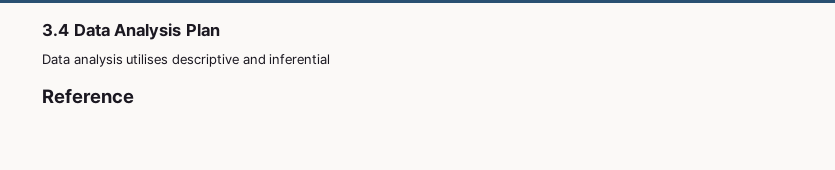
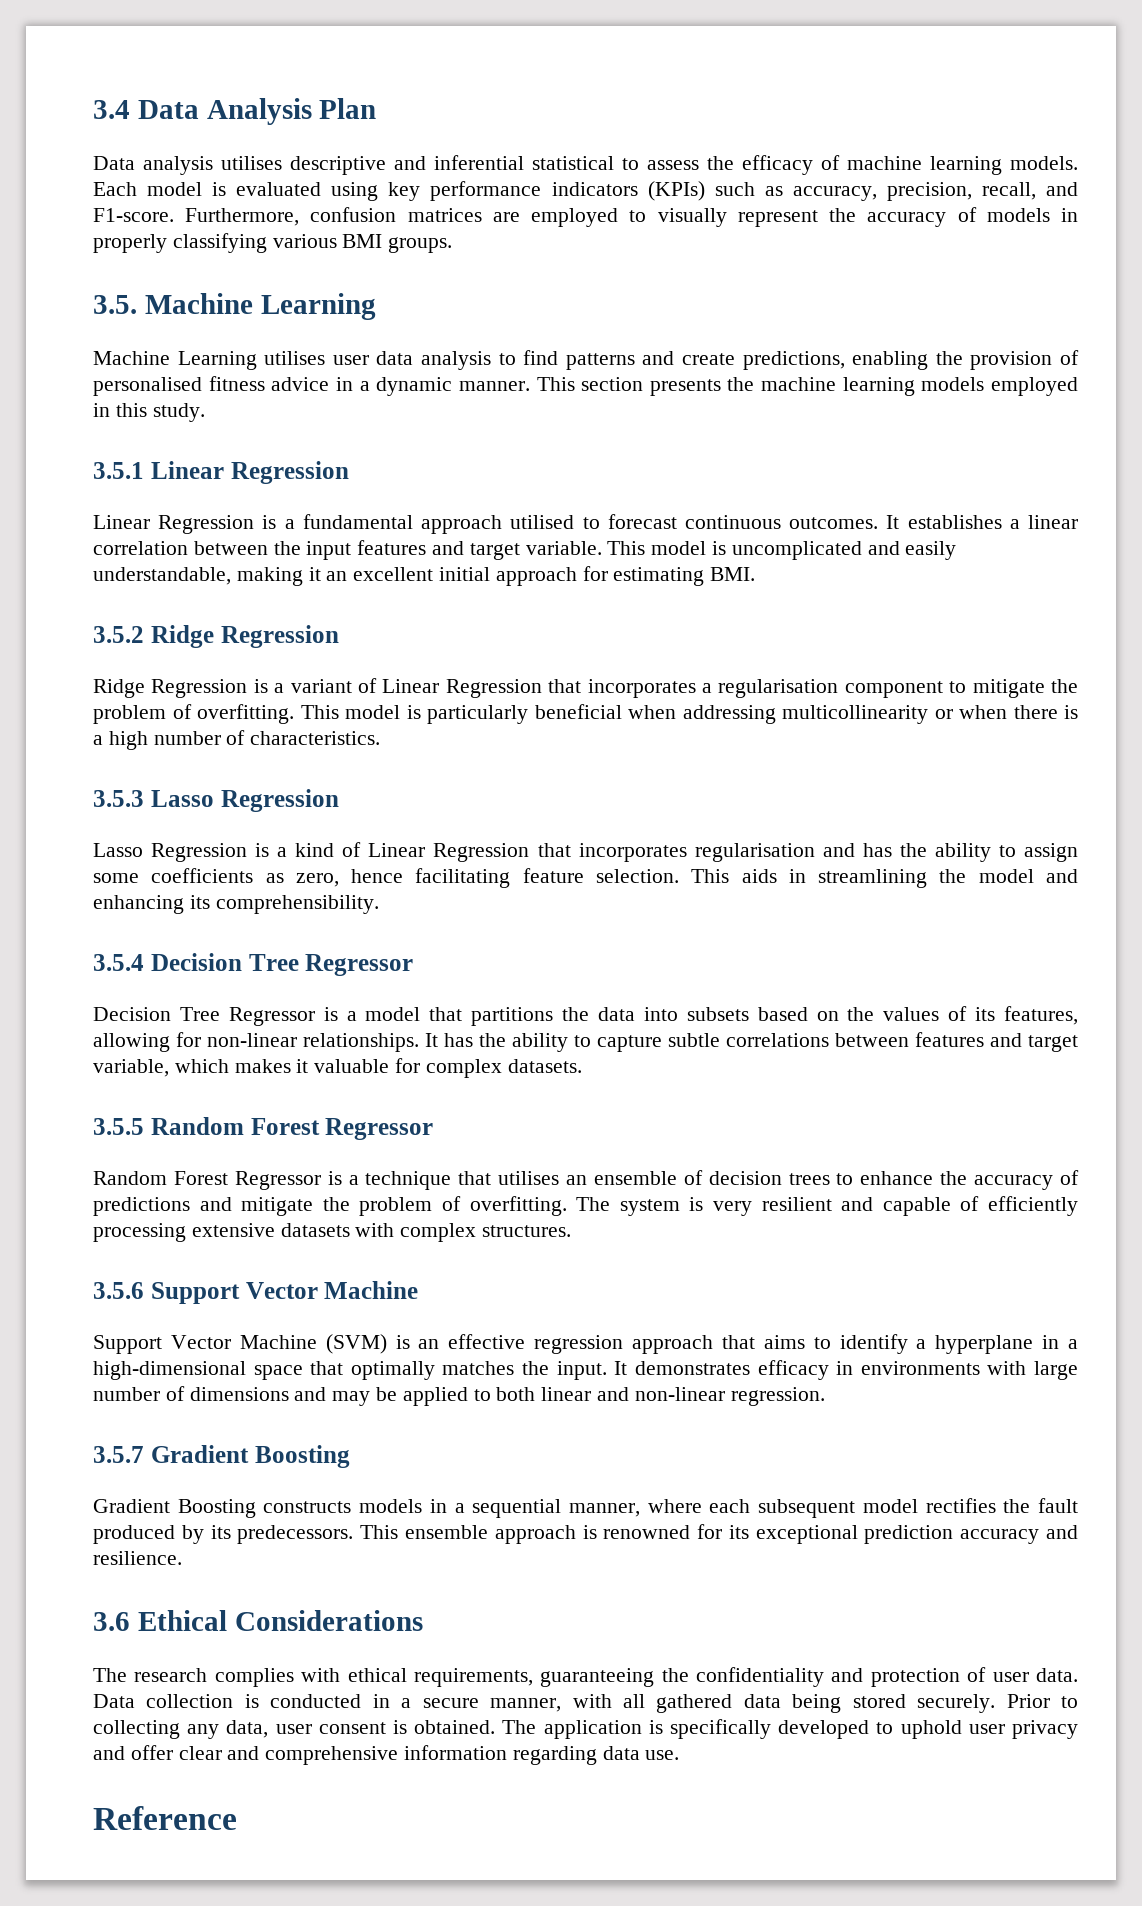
- Data analysis utilises descriptive and inferential
+ Data analysis utilises descriptive and inferential statistical to assess the efficacy of machine learning models. Each model is evaluated using key performance indicators (KPIs) such as accuracy, precision, recall, and F1-score. Furthermore, confusion matrices are employed to visually represent the accuracy of models in properly classifying various BMI groups.
+ 3.5. Machine Learning
+ Machine Learning utilises user data analysis to find patterns and create predictions, enabling the provision of personalised fitness advice in a dynamic manner. This section presents the machine learning models employed in this study.
+ 3.5.1 Linear Regression
+ Linear Regression is a fundamental approach utilised to forecast continuous outcomes. It establishes a linear correlation between the input features and target variable. This model is uncomplicated and easily understandable, making it an excellent initial approach for estimating BMI.
+ 3.5.2 Ridge Regression
+ Ridge Regression is a variant of Linear Regression that incorporates a regularisation component to mitigate the problem of overfitting. This model is particularly beneficial when addressing multicollinearity or when there is a high number of characteristics.
+ 3.5.3 Lasso Regression
+ Lasso Regression is a kind of Linear Regression that incorporates regularisation and has the ability to assign some coefficients as zero, hence facilitating feature selection. This aids in streamlining the model and enhancing its comprehensibility.
+ 3.5.4 Decision Tree Regressor
+ Decision Tree Regressor is a model that partitions the data into subsets based on the values of its features, allowing for non-linear relationships. It has the ability to capture subtle correlations between features and target variable, which makes it valuable for complex datasets.
+ 3.5.5 Random Forest Regressor
+ Random Forest Regressor is a technique that utilises an ensemble of decision trees to enhance the accuracy of predictions and mitigate the problem of overfitting. The system is very resilient and capable of efficiently processing extensive datasets with complex structures.
+ 3.5.6 Support Vector Machine
+ Support Vector Machine (SVM) is an effective regression approach that aims to identify a hyperplane in a high-dimensional space that optimally matches the input. It demonstrates efficacy in environments with large number of dimensions and may be applied to both linear and non-linear regression.
+ 3.5.7 Gradient Boosting
+ Gradient Boosting constructs models in a sequential manner, where each subsequent model rectifies the fault produced by its predecessors. This ensemble approach is renowned for its exceptional prediction accuracy and resilience.
+ 3.6 Ethical Considerations
+ The research complies with ethical requirements, guaranteeing the confidentiality and protection of user data. Data collection is conducted in a secure manner, with all gathered data being stored securely. Prior to collecting any data, user consent is obtained. The application is specifically developed to uphold user privacy and offer clear and comprehensive information regarding data use.

